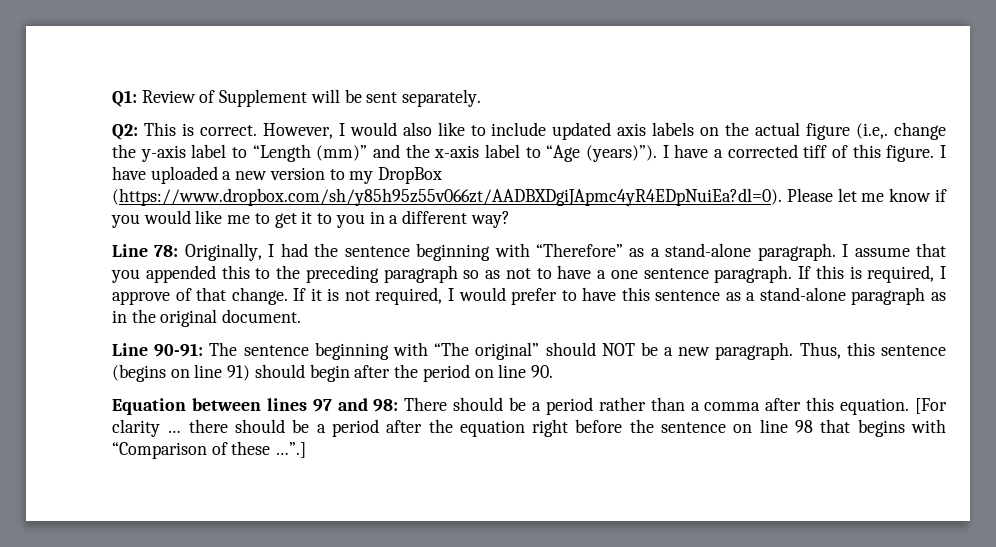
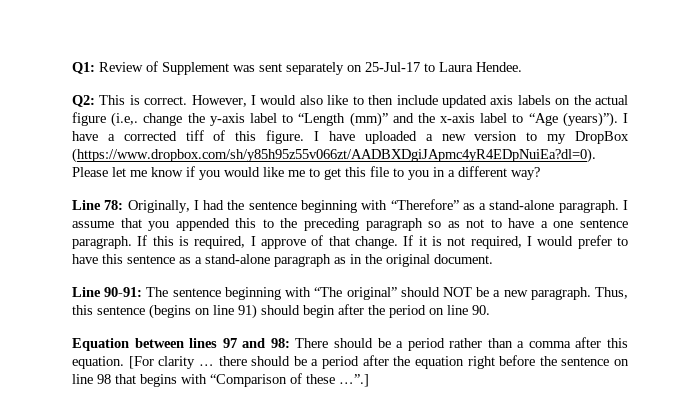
- Q1: Review of Supplement will be sent separately.
+ Q1: Review of Supplement was sent separately on 25-Jul-17 to Laura Hendee.
- However, I would also like to include updated axis labels on the actual figure (i.e,. change the y-axis label to “Length (mm)” and the x-axis label to “Age (years)”).
+ However, I would also like to then include updated axis labels on the actual figure (i.e,. change the y-axis label to “Length (mm)” and the x-axis label to “Age (years)”).
- I have uploaded a new version to my DropBox (https://www.dropbox.com/sh/y85h95z55v066zt/AADBXDgiJApmc4yR4EDpNuiEa?dl=0). Please let me know if you would like me to get it to you in a different way?
+ I have uploaded a new version to my DropBox (https://www.dropbox.com/sh/y85h95z55v066zt/AADBXDgiJApmc4yR4EDpNuiEa?dl=0). Please let me know if you would like me to get this file to you in a different way?

